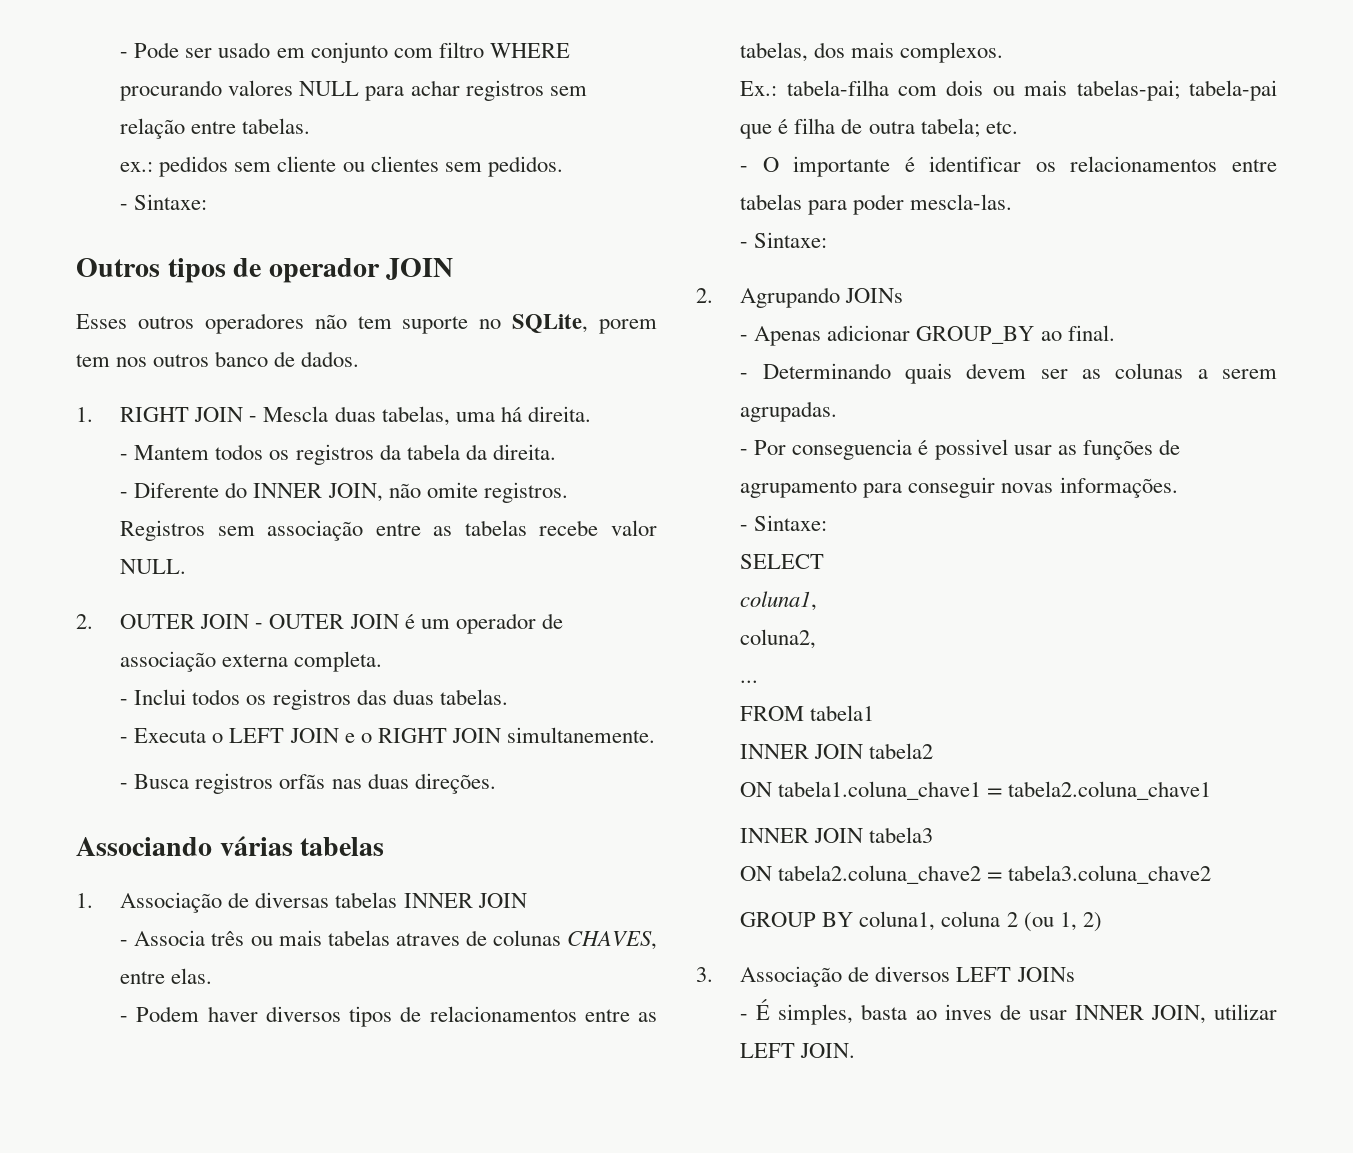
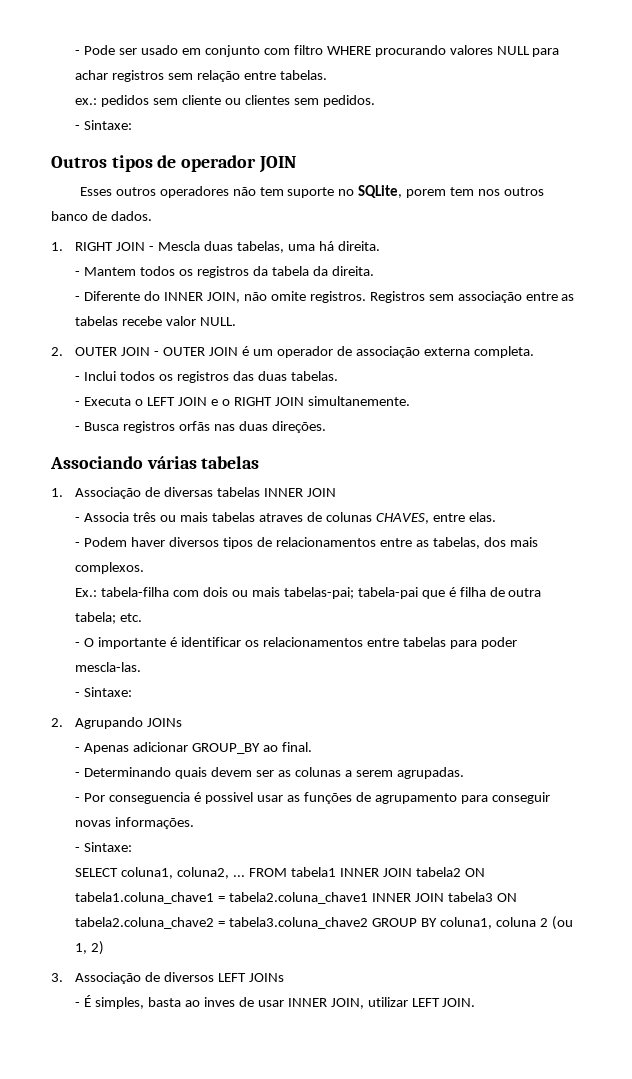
- SELECT
- coluna1,
- coluna2,
- ...
- FROM tabela1
- INNER JOIN tabela2
- ON tabela1.coluna_chave1 = tabela2.coluna_chave1
- INNER JOIN tabela3
- ON tabela2.coluna_chave2 = tabela3.coluna_chave2
- GROUP BY coluna1, coluna 2 (ou 1, 2)
+ SELECT coluna1, coluna2, ... FROM tabela1 INNER JOIN tabela2 ON tabela1.coluna_chave1 = tabela2.coluna_chave1 INNER JOIN tabela3 ON tabela2.coluna_chave2 = tabela3.coluna_chave2 GROUP BY coluna1, coluna 2 (ou 1, 2)

